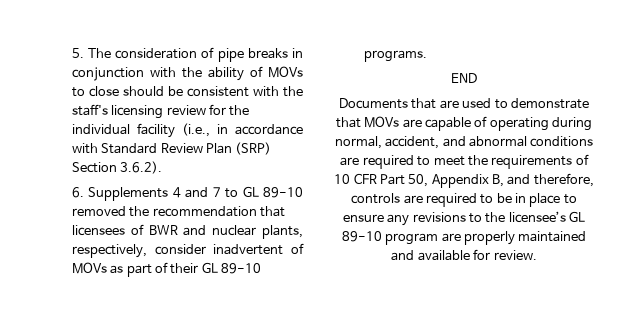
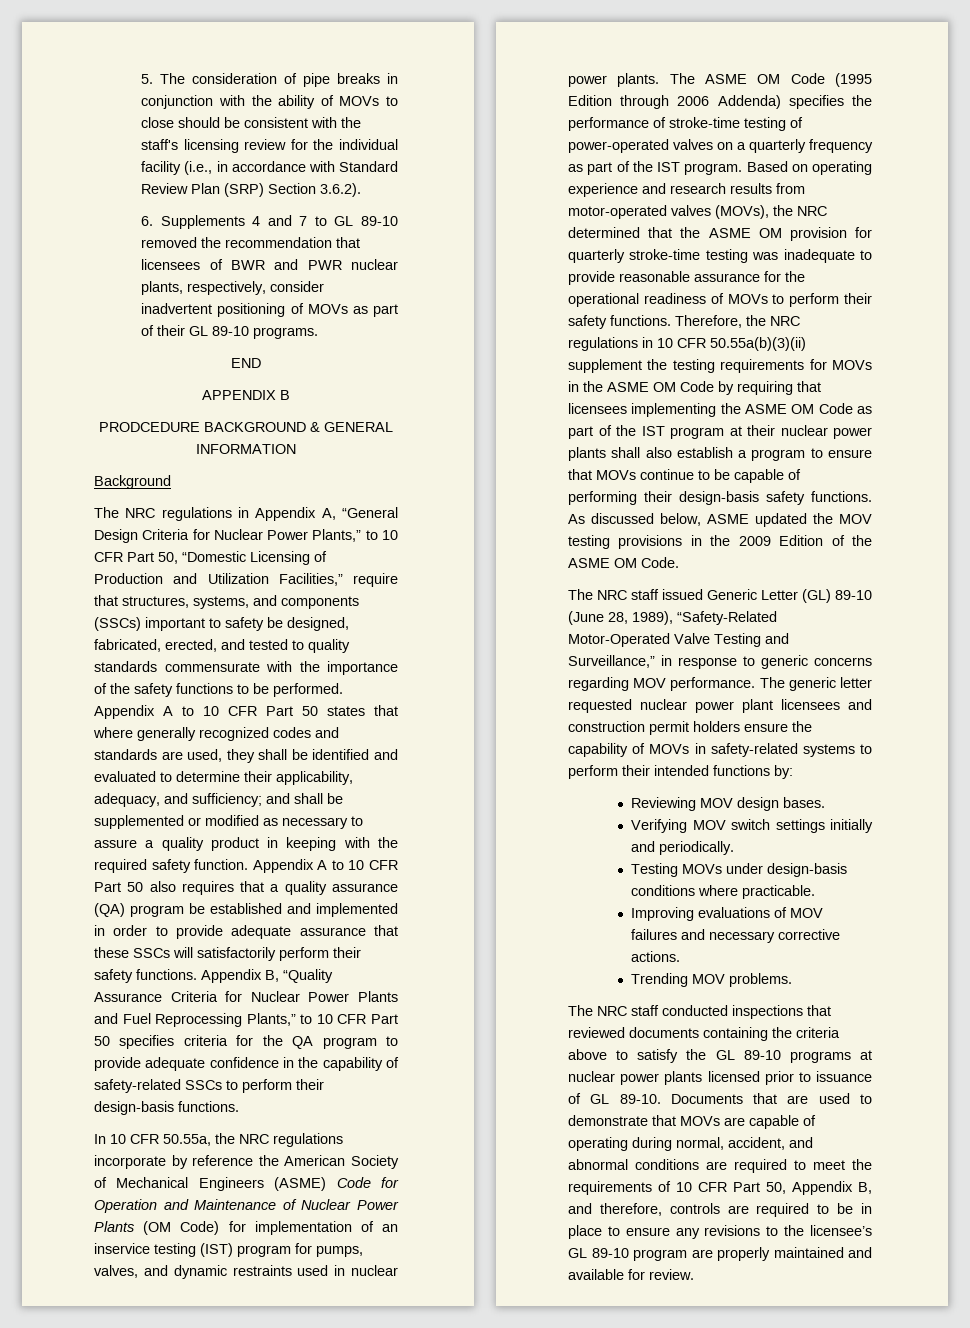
- 6. Supplements 4 and 7 to GL 89-10 removed the recommendation that licensees of BWR and nuclear plants, respectively, consider inadvertent of MOVs as part of their GL 89-10 programs.
+ 6. Supplements 4 and 7 to GL 89-10 removed the recommendation that licensees of BWR and PWR nuclear plants, respectively, consider inadvertent positioning of MOVs as part of their GL 89-10 programs.
+ APPENDIX B
+ PRODCEDURE BACKGROUND & GENERAL INFORMATION
+ Background
+ The NRC regulations in Appendix A, “General Design Criteria for Nuclear Power Plants,” to 10 CFR Part 50, “Domestic Licensing of Production and Utilization Facilities,” require that structures, systems, and components (SSCs) important to safety be designed, fabricated, erected, and tested to quality standards commensurate with the importance of the safety functions to be performed. Appendix A to 10 CFR Part 50 states that where generally recognized codes and standards are used, they shall be identified and evaluated to determine their applicability, adequacy, and sufficiency; and shall be supplemented or modified as necessary to assure a quality product in keeping with the required safety function. Appendix A to 10 CFR Part 50 also requires that a quality assurance (QA) program be established and implemented in order to provide adequate assurance that these SSCs will satisfactorily perform their safety functions. Appendix B, “Quality Assurance Criteria for Nuclear Power Plants and Fuel Reprocessing Plants,” to 10 CFR Part 50 specifies criteria for the QA program to provide adequate confidence in the capability of safety-related SSCs to perform their design-basis functions.
+ In 10 CFR 50.55a, the NRC regulations incorporate by reference the American Society of Mechanical Engineers (ASME) Code for Operation and Maintenance of Nuclear Power Plants (OM Code) for implementation of an inservice testing (IST) program for pumps, valves, and dynamic restraints used in nuclear power plants. The ASME OM Code (1995 Edition through 2006 Addenda) specifies the performance of stroke-time testing of power-operated valves on a quarterly frequency as part of the IST program. Based on operating experience and research results from motor-operated valves (MOVs), the NRC determined that the ASME OM provision for quarterly stroke-time testing was inadequate to provide reasonable assurance for the operational readiness of MOVs to perform their safety functions. Therefore, the NRC regulations in 10 CFR 50.55a(b)(3)(ii) supplement the testing requirements for MOVs in the ASME OM Code by requiring that licensees implementing the ASME OM Code as part of the IST program at their nuclear power plants shall also establish a program to ensure that MOVs continue to be capable of performing their design-basis safety functions. As discussed below, ASME updated the MOV testing provisions in the 2009 Edition of the ASME OM Code.
+ The NRC staff issued Generic Letter (GL) 89-10 (June 28, 1989), “Safety-Related Motor-Operated Valve Testing and Surveillance,” in response to generic concerns regarding MOV performance. The generic letter requested nuclear power plant licensees and construction permit holders ensure the capability of MOVs in safety-related systems to perform their intended functions by:
+ Reviewing MOV design bases.
+ Verifying MOV switch settings initially and periodically.
+ Testing MOVs under design-basis conditions where practicable.
+ Improving evaluations of MOV failures and necessary corrective actions.
+ Trending MOV problems.
+ The NRC staff conducted inspections that reviewed documents containing the criteria above to satisfy the GL 89-10 programs at nuclear power plants licensed prior to issuance of GL 89-10.

